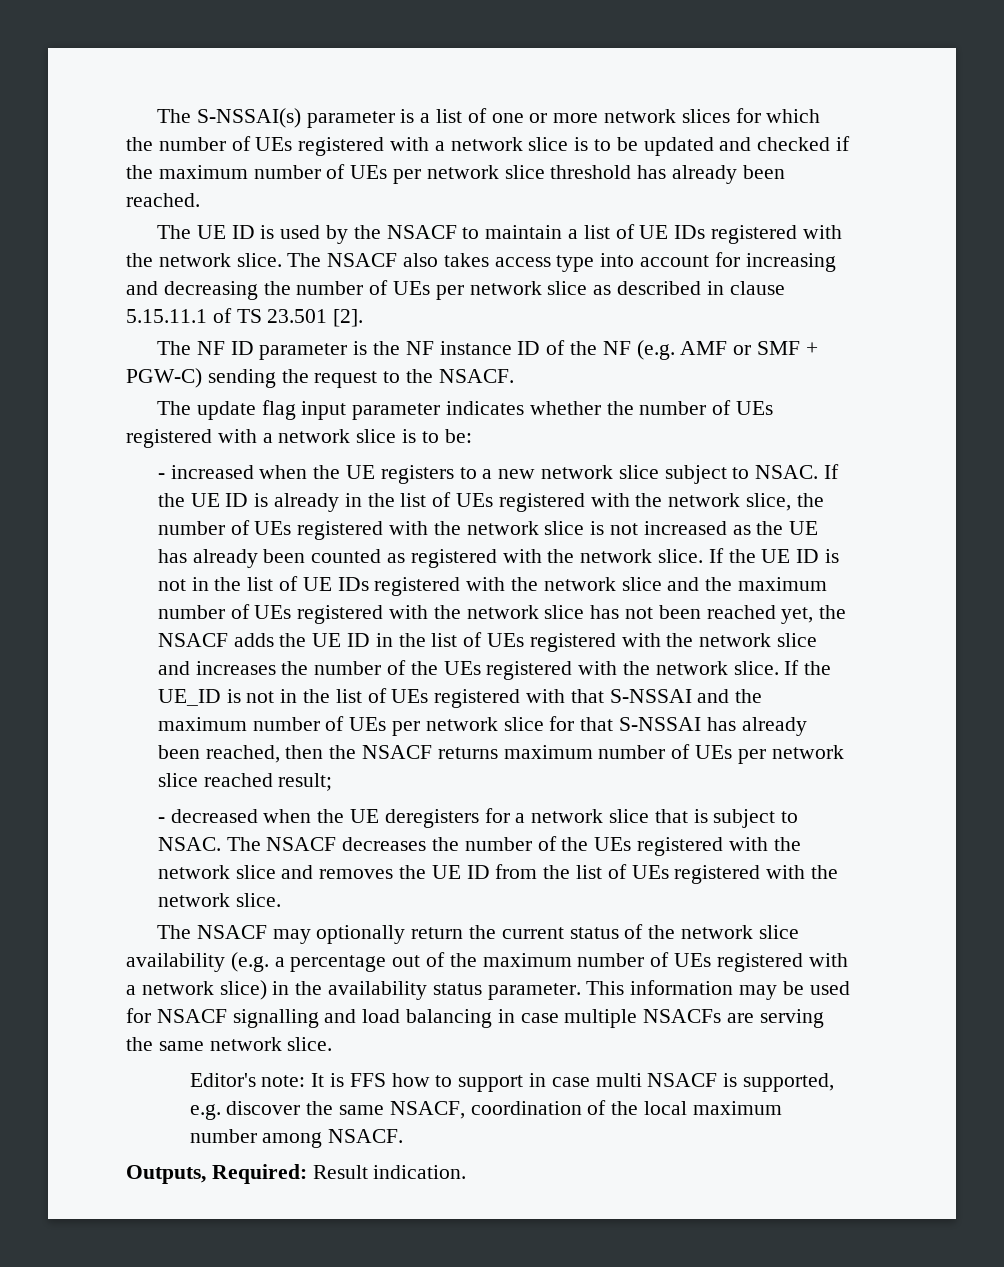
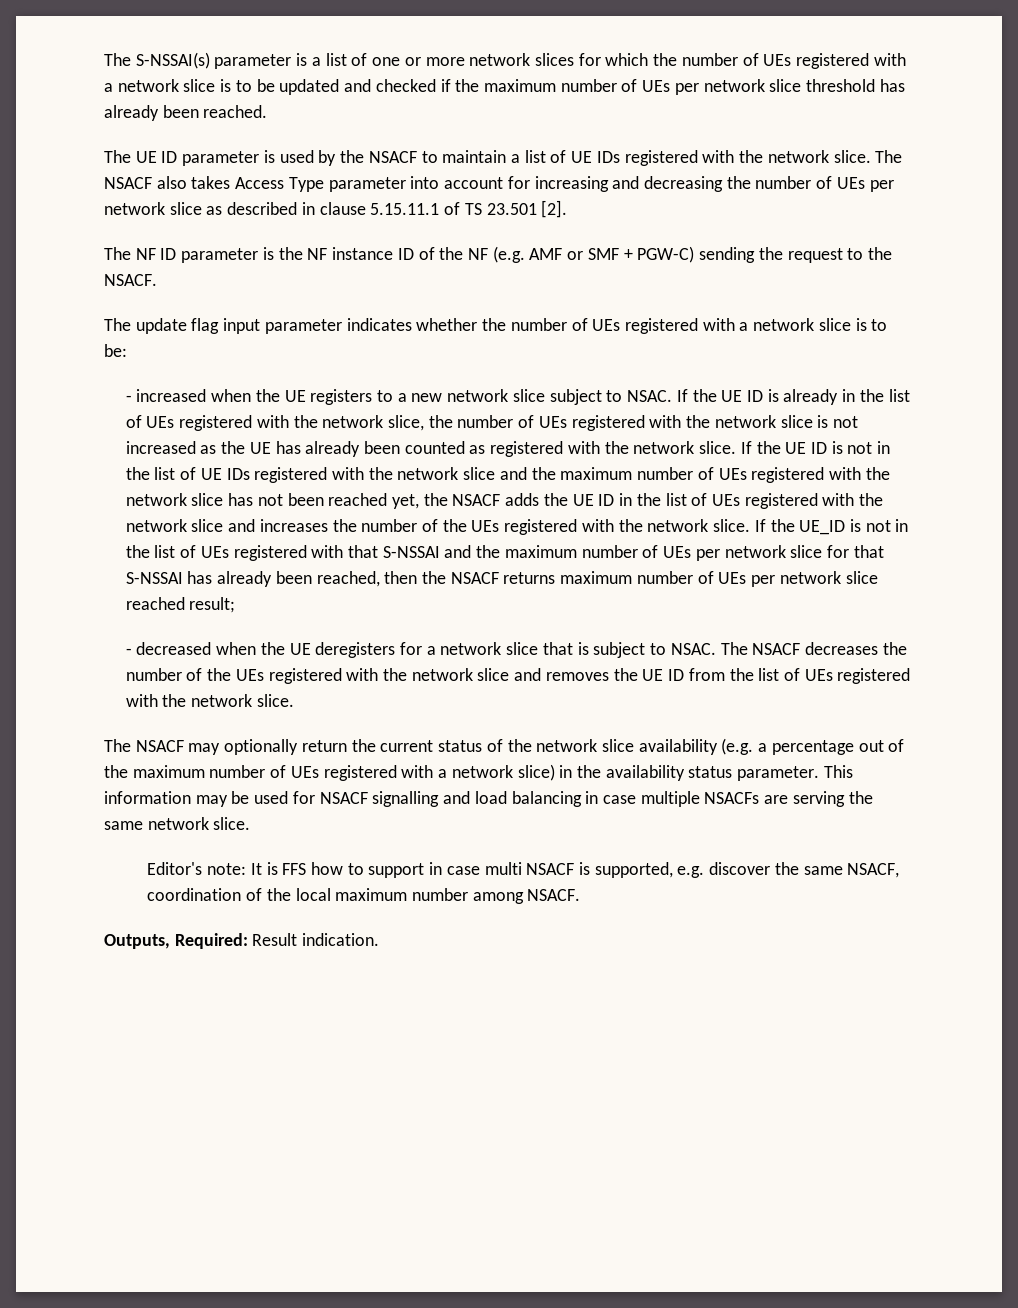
- The UE ID is used by the NSACF to maintain a list of UE IDs registered with the network slice.
+ The UE ID parameter is used by the NSACF to maintain a list of UE IDs registered with the network slice.
- The NSACF also takes access type into account for increasing and decreasing the number of UEs per network slice as described in clause 5.15.11.1 of TS 23.501 [2].
+ The NSACF also takes Access Type parameter into account for increasing and decreasing the number of UEs per network slice as described in clause 5.15.11.1 of TS 23.501 [2].

